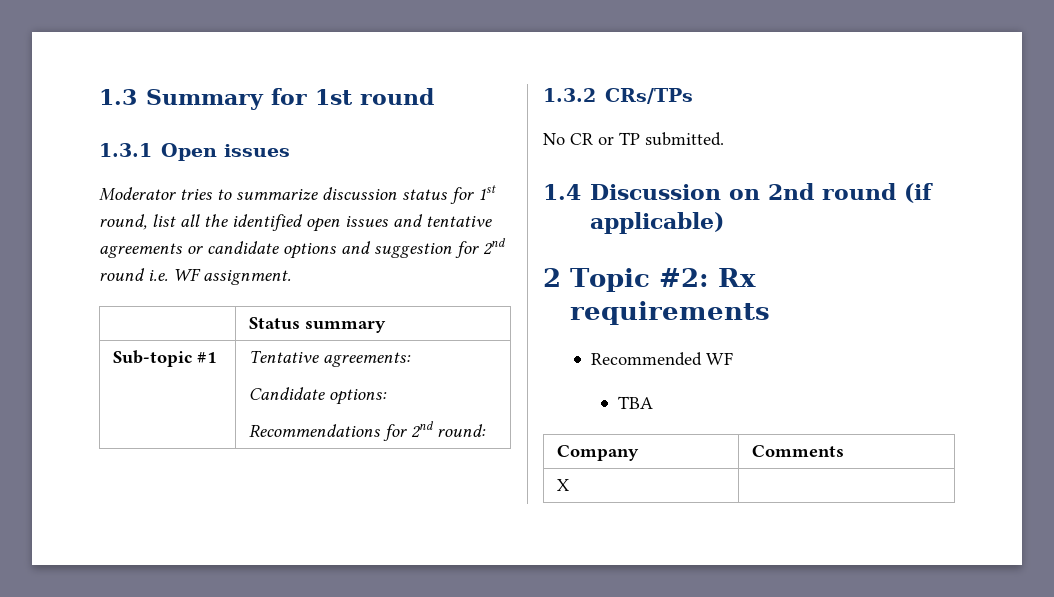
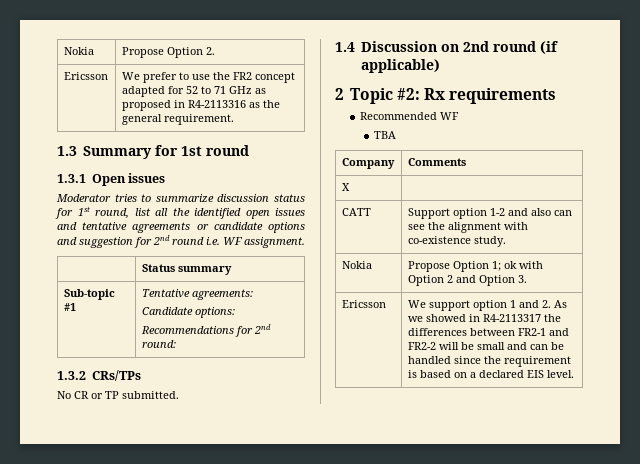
+ Nokia | Propose Option 2.
+ Ericsson | We prefer to use the FR2 concept adapted for 52 to 71 GHz as proposed in R4-2113316 as the general requirement.
+ CATT | Support option 1-2 and also can see the alignment with co-existence study.
+ Nokia | Propose Option 1; ok with Option 2 and Option 3.
+ Ericsson | We support option 1 and 2. As we showed in R4-2113317 the differences between FR2-1 and FR2-2 will be small and can be handled since the requirement is based on a declared EIS level.

